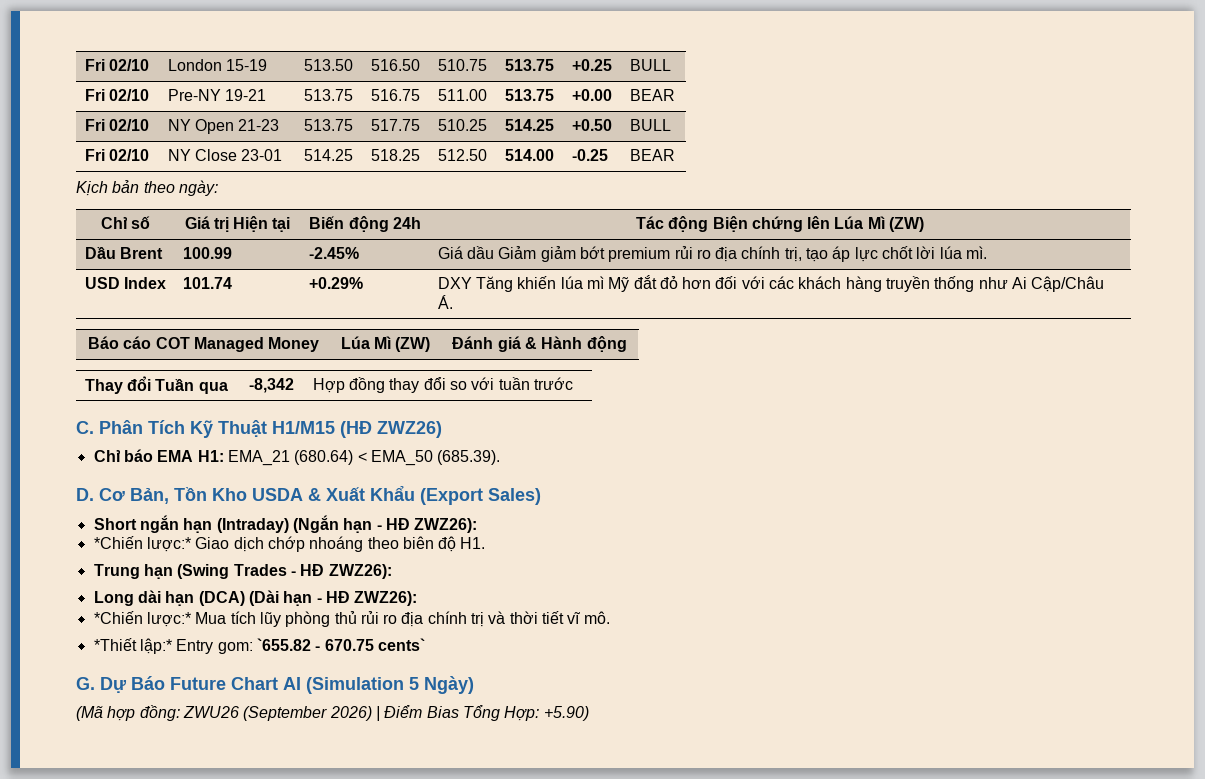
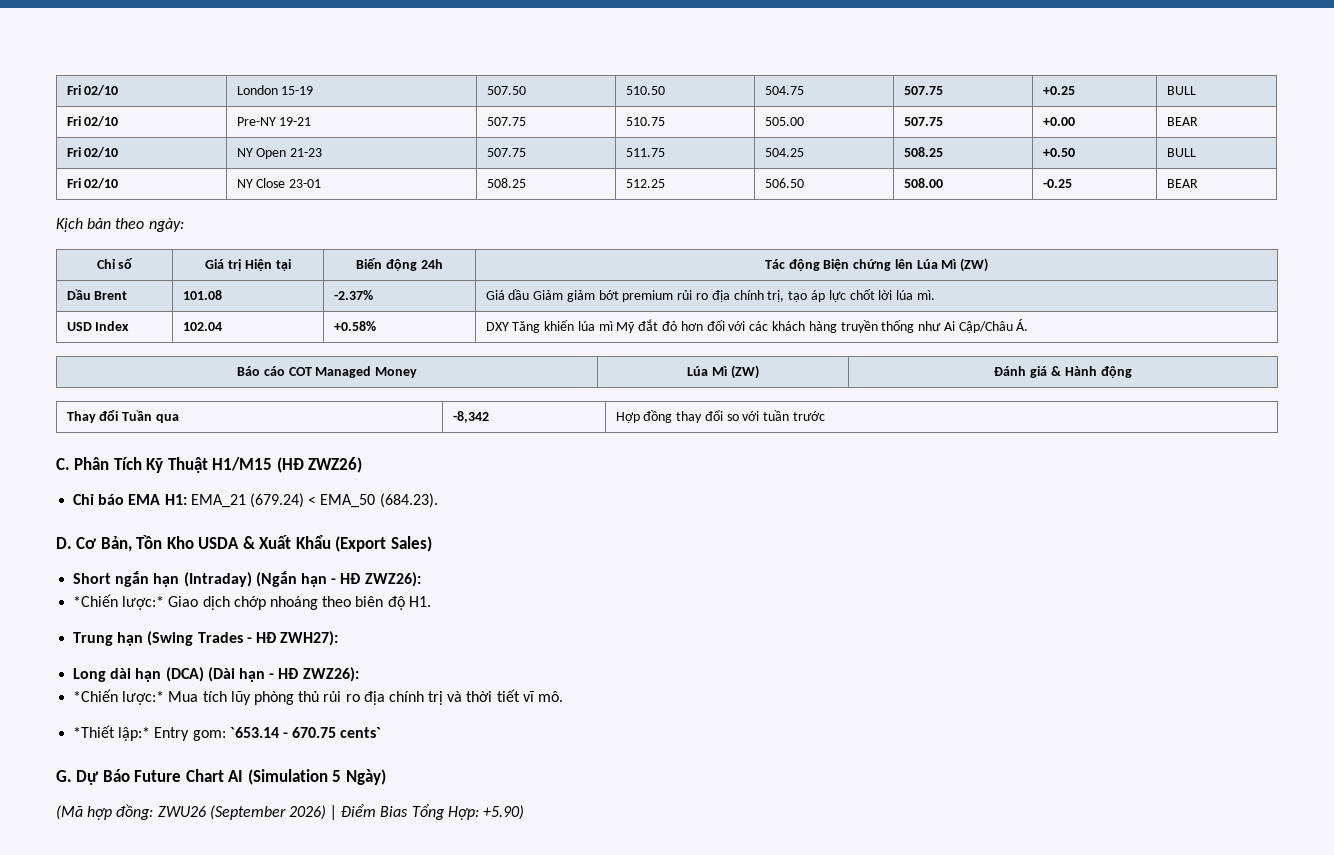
- Fri 02/10 | London 15-19 | 513.50 | 516.50 | 510.75 | 513.75 | +0.25 | BULL
+ Fri 02/10 | London 15-19 | 507.50 | 510.50 | 504.75 | 507.75 | +0.25 | BULL
- Fri 02/10 | Pre-NY 19-21 | 513.75 | 516.75 | 511.00 | 513.75 | +0.00 | BEAR
+ Fri 02/10 | Pre-NY 19-21 | 507.75 | 510.75 | 505.00 | 507.75 | +0.00 | BEAR
- Fri 02/10 | NY Open 21-23 | 513.75 | 517.75 | 510.25 | 514.25 | +0.50 | BULL
+ Fri 02/10 | NY Open 21-23 | 507.75 | 511.75 | 504.25 | 508.25 | +0.50 | BULL
- Fri 02/10 | NY Close 23-01 | 514.25 | 518.25 | 512.50 | 514.00 | -0.25 | BEAR
+ Fri 02/10 | NY Close 23-01 | 508.25 | 512.25 | 506.50 | 508.00 | -0.25 | BEAR
- Dầu Brent | 100.99 | -2.45% | Giá dầu Giảm giảm bớt premium rủi ro địa chính trị, tạo áp lực chốt lời lúa mì.
+ Dầu Brent | 101.08 | -2.37% | Giá dầu Giảm giảm bớt premium rủi ro địa chính trị, tạo áp lực chốt lời lúa mì.
- USD Index | 101.74 | +0.29% | DXY Tăng khiến lúa mì Mỹ đắt đỏ hơn đối với các khách hàng truyền thống như Ai Cập/Châu Á.
+ USD Index | 102.04 | +0.58% | DXY Tăng khiến lúa mì Mỹ đắt đỏ hơn đối với các khách hàng truyền thống như Ai Cập/Châu Á.
- Chỉ báo EMA H1: EMA_21 (680.64) < EMA_50 (685.39).
+ Chỉ báo EMA H1: EMA_21 (679.24) < EMA_50 (684.23).
- Trung hạn (Swing Trades - HĐ ZWZ26):
+ Trung hạn (Swing Trades - HĐ ZWH27):
- *Thiết lập:* Entry gom: `655.82 - 670.75 cents`
+ *Thiết lập:* Entry gom: `653.14 - 670.75 cents`

